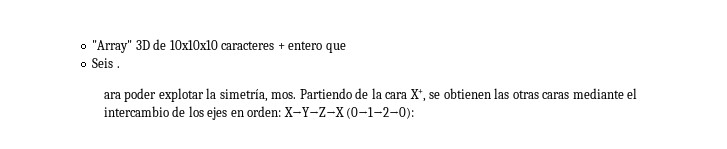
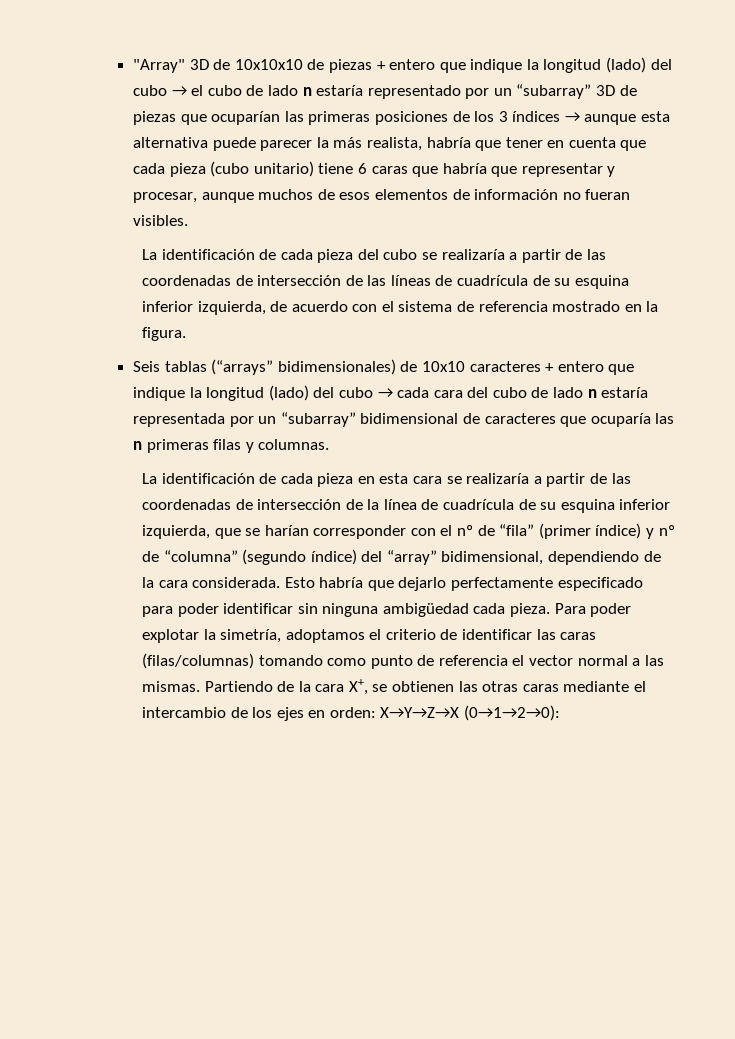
- "Array" 3D de 10x10x10 caracteres + entero que
- Seis .
- ara poder explotar la simetría, mos.
+ "Array" 3D de 10x10x10 de piezas + entero que indique la longitud (lado) del cubo → el cubo de lado n estaría representado por un “subarray” 3D de piezas que ocuparían las primeras posiciones de los 3 índices → aunque esta alternativa puede parecer la más realista, habría que tener en cuenta que cada pieza (cubo unitario) tiene 6 caras que habría que representar y procesar, aunque muchos de esos elementos de información no fueran visibles.
+ La identificación de cada pieza del cubo se realizaría a partir de las coordenadas de intersección de las líneas de cuadrícula de su esquina inferior izquierda, de acuerdo con el sistema de referencia mostrado en la figura.
+ Seis tablas (“arrays” bidimensionales) de 10x10 caracteres + entero que indique la longitud (lado) del cubo → cada cara del cubo de lado n estaría representada por un “subarray” bidimensional de caracteres que ocuparía las n primeras filas y columnas.
+ La identificación de cada pieza en esta cara se realizaría a partir de las coordenadas de intersección de la línea de cuadrícula de su esquina inferior izquierda, que se harían corresponder con el nº de “fila” (primer índice) y nº de “columna” (segundo índice) del “array” bidimensional, dependiendo de la cara considerada. Esto habría que dejarlo perfectamente especificado para poder identificar sin ninguna ambigüedad cada pieza. Para poder explotar la simetría, adoptamos el criterio de identificar las caras (filas/columnas) tomando como punto de referencia el vector normal a las mismas.

